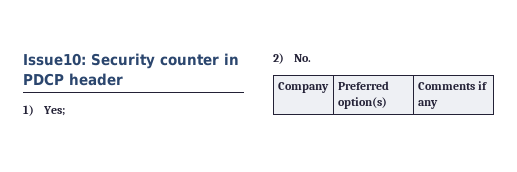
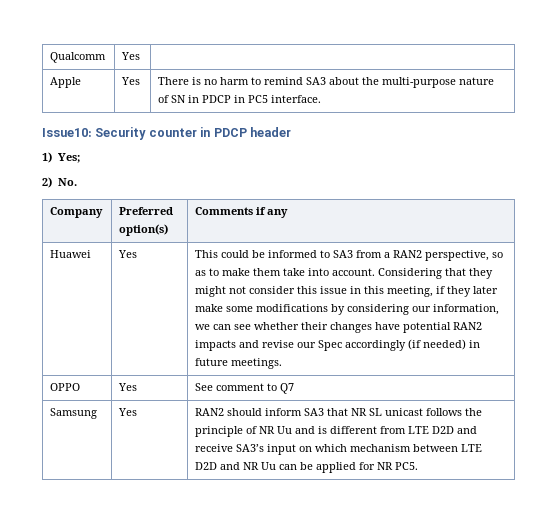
+ Qualcomm | Yes |
+ Apple | Yes | There is no harm to remind SA3 about the multi-purpose nature of SN in PDCP in PC5 interface.
+ Huawei | Yes | This could be informed to SA3 from a RAN2 perspective, so as to make them take into account. Considering that they might not consider this issue in this meeting, if they later make some modifications by considering our information, we can see whether their changes have potential RAN2 impacts and revise our Spec accordingly (if needed) in future meetings.
+ OPPO | Yes | See comment to Q7
+ Samsung | Yes | RAN2 should inform SA3 that NR SL unicast follows the principle of NR Uu and is different from LTE D2D and receive SA3’s input on which mechanism between LTE D2D and NR Uu can be applied for NR PC5.

